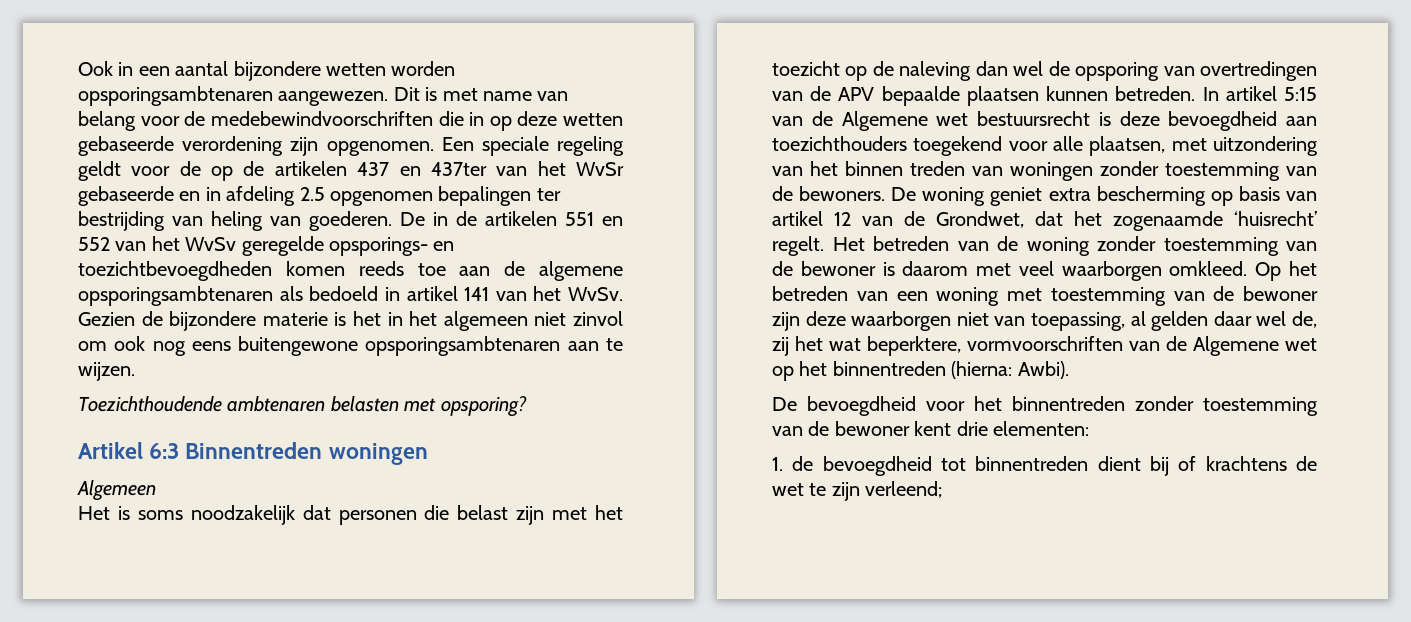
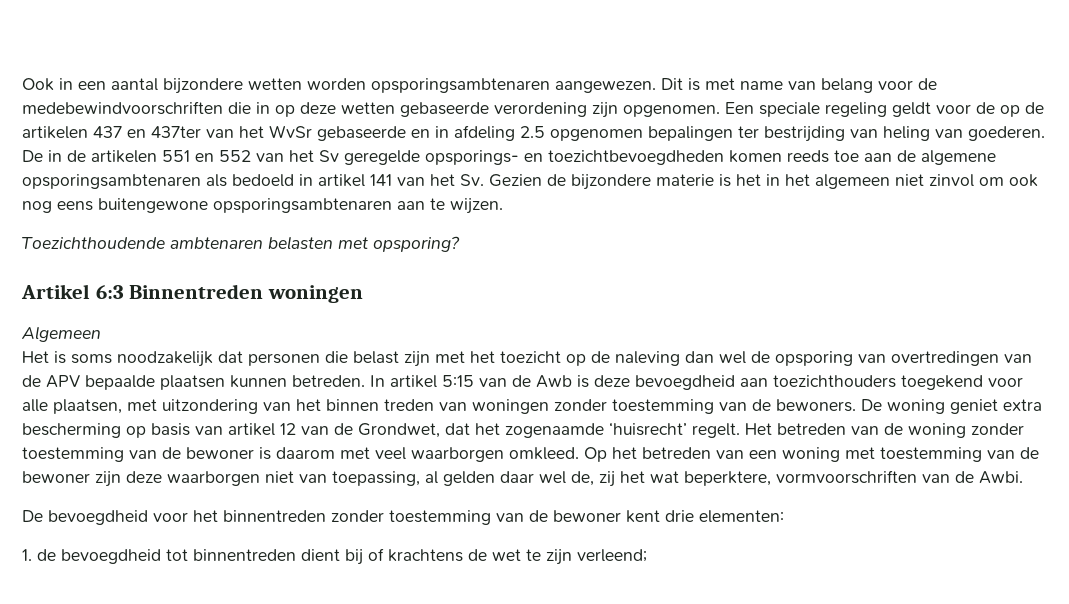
- De in de artikelen 551 en 552 van het WvSv geregelde opsporings- en toezichtbevoegdheden komen reeds toe aan de algemene opsporingsambtenaren als bedoeld in artikel 141 van het WvSv. Gezien de bijzondere materie is het in het algemeen niet zinvol om ook nog eens buitengewone opsporingsambtenaren aan te wijzen.
+ De in de artikelen 551 en 552 van het Sv geregelde opsporings- en toezichtbevoegdheden komen reeds toe aan de algemene opsporingsambtenaren als bedoeld in artikel 141 van het Sv. Gezien de bijzondere materie is het in het algemeen niet zinvol om ook nog eens buitengewone opsporingsambtenaren aan te wijzen.
- In artikel 5:15 van de Algemene wet bestuursrecht is deze bevoegdheid aan toezichthouders toegekend voor alle plaatsen, met uitzondering van het binnen treden van woningen zonder toestemming van de bewoners.
+ In artikel 5:15 van de Awb is deze bevoegdheid aan toezichthouders toegekend voor alle plaatsen, met uitzondering van het binnen treden van woningen zonder toestemming van de bewoners.
- Op het betreden van een woning met toestemming van de bewoner zijn deze waarborgen niet van toepassing, al gelden daar wel de, zij het wat beperktere, vormvoorschriften van de Algemene wet op het binnentreden (hierna: Awbi).
+ Op het betreden van een woning met toestemming van de bewoner zijn deze waarborgen niet van toepassing, al gelden daar wel de, zij het wat beperktere, vormvoorschriften van de Awbi.

